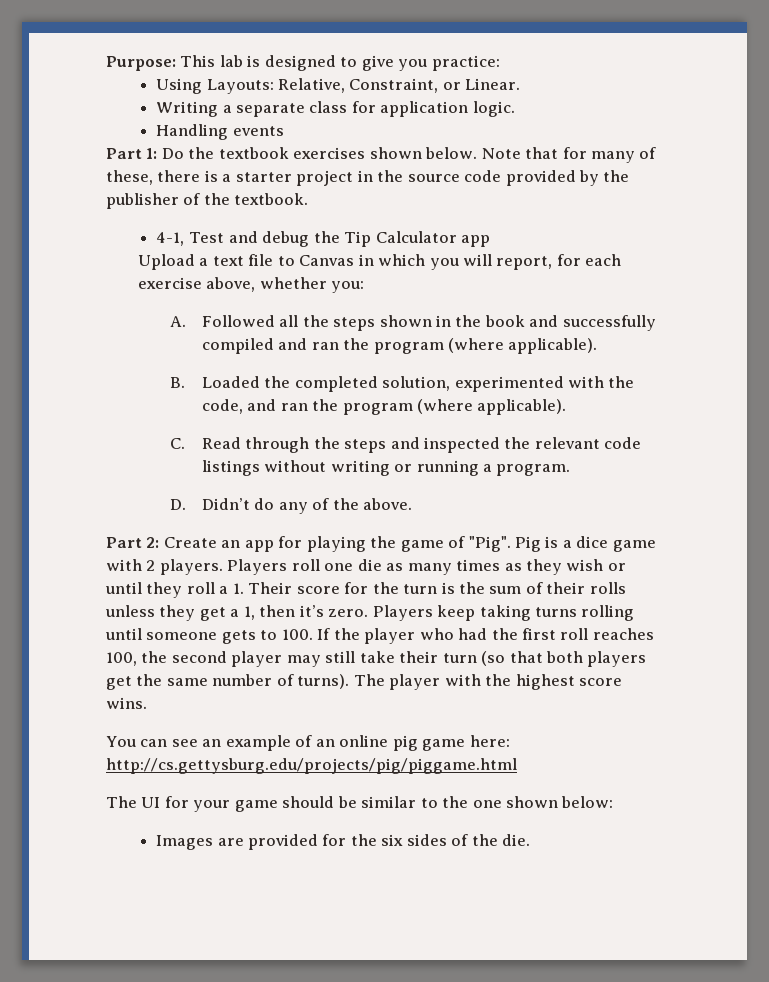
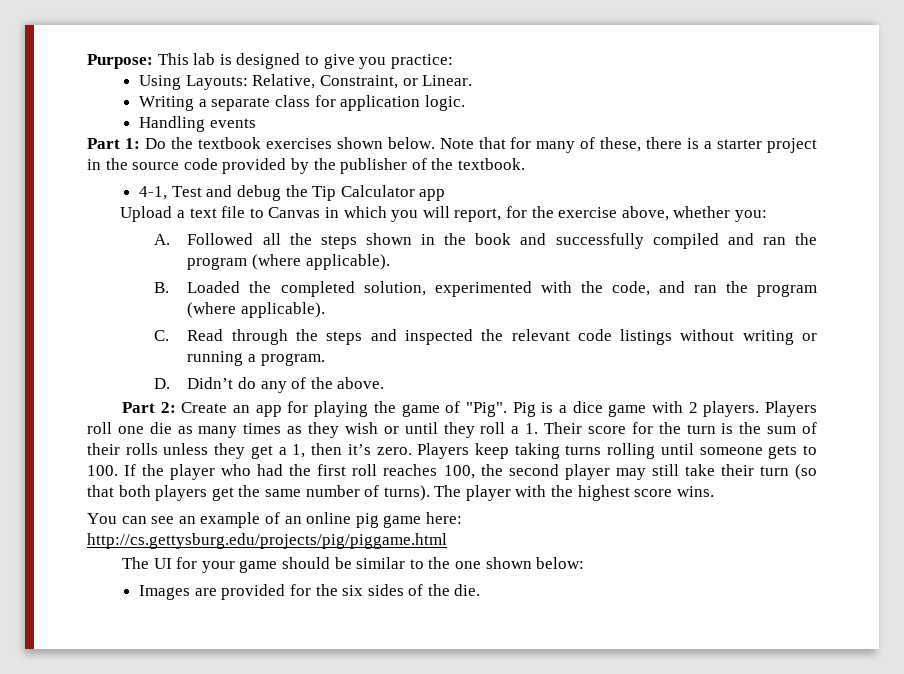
- Upload a text file to Canvas in which you will report, for each exercise above, whether you:
+ Upload a text file to Canvas in which you will report, for the exercise above, whether you:

